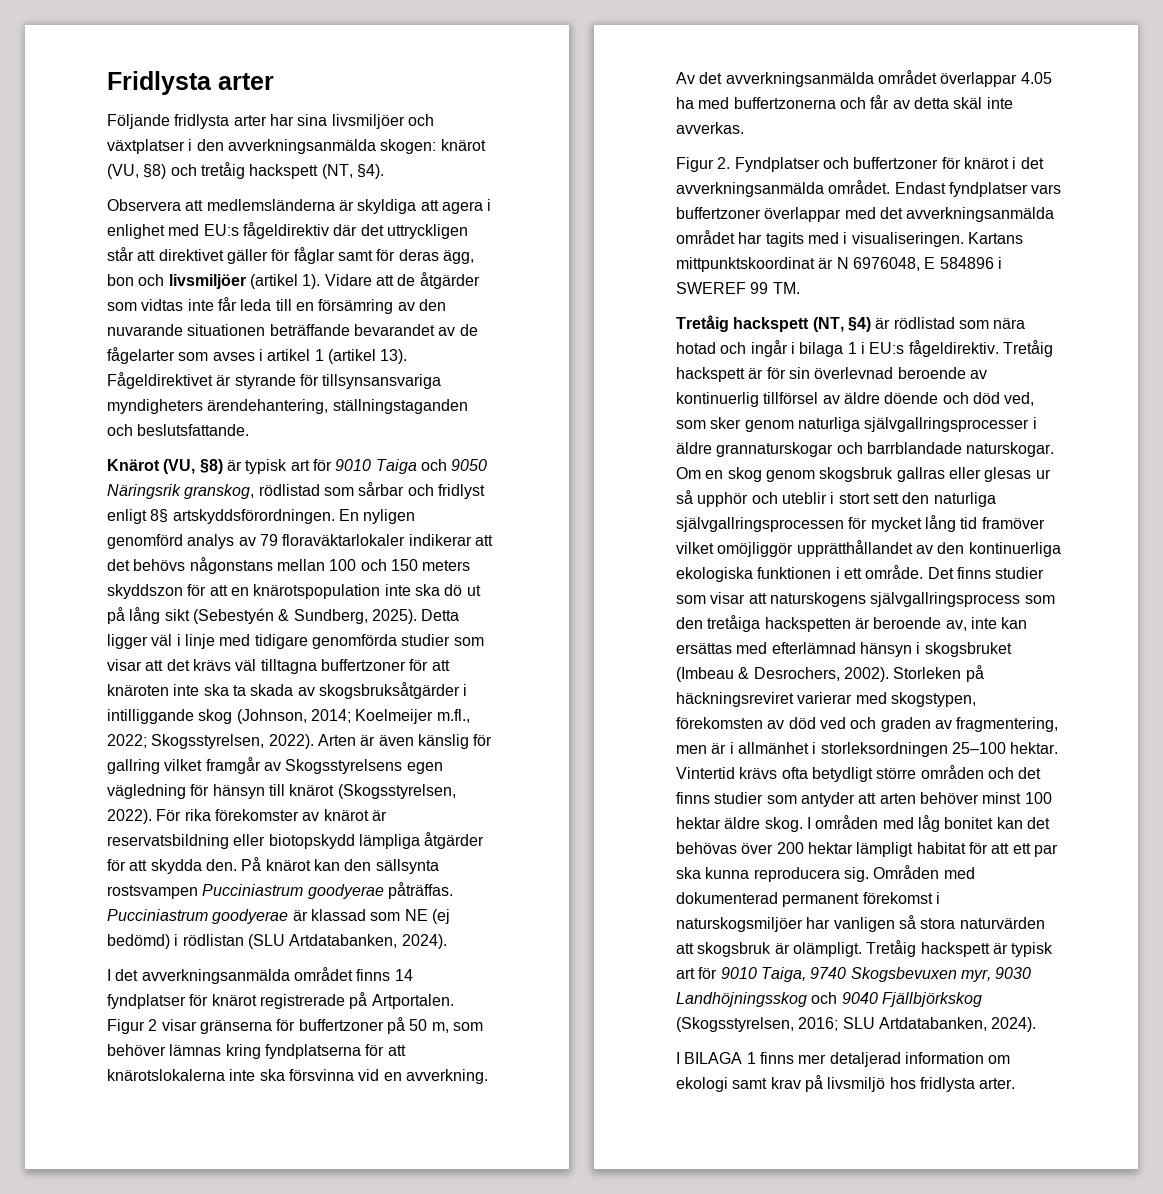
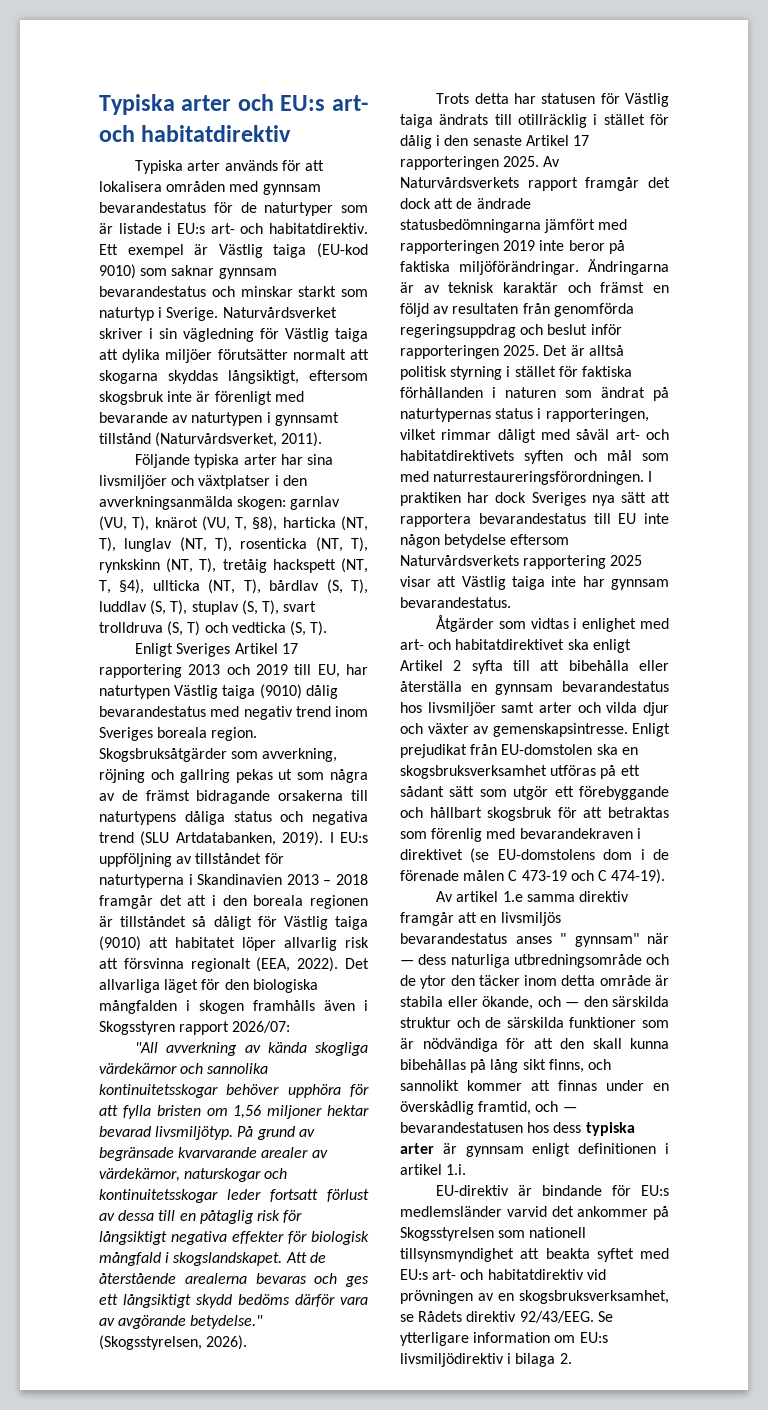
- Fridlysta arter
+ Typiska arter och EU:s art- och habitatdirektiv
+ Typiska arter används för att lokalisera områden med gynnsam bevarandestatus för de naturtyper som är listade i EU:s art- och habitatdirektiv. Ett exempel är Västlig taiga (EU-kod 9010) som saknar gynnsam bevarandestatus och minskar starkt som naturtyp i Sverige. Naturvårdsverket skriver i sin vägledning för Västlig taiga att dylika miljöer förutsätter normalt att skogarna skyddas långsiktigt, eftersom skogsbruk inte är förenligt med bevarande av naturtypen i gynnsamt tillstånd (Naturvårdsverket, 2011).
- Följande fridlysta arter har sina livsmiljöer och växtplatser i den avverkningsanmälda skogen: knärot (VU, §8) och tretåig hackspett (NT, §4).
- Observera att medlemsländerna är skyldiga att agera i enlighet med EU:s fågeldirektiv där det uttryckligen står att direktivet gäller för fåglar samt för deras ägg, bon och livsmiljöer (artikel 1). Vidare att de åtgärder som vidtas inte får leda till en försämring av den nuvarande situationen beträffande bevarandet av de fågelarter som avses i artikel 1 (artikel 13). Fågeldirektivet är styrande för tillsynsansvariga myndigheters ärendehantering, ställningstaganden och beslutsfattande.
- Knärot (VU, §8) är typisk art för 9010 Taiga och 9050 Näringsrik granskog, rödlistad som sårbar och fridlyst enligt 8§ artskyddsförordningen. En nyligen genomförd analys av 79 floraväktarlokaler indikerar att det behövs någonstans mellan 100 och 150 meters skyddszon för att en knärotspopulation inte ska dö ut på lång sikt (Sebestyén & Sundberg, 2025). Detta ligger väl i linje med tidigare genomförda studier som visar att det krävs väl tilltagna buffertzoner för att knäroten inte ska ta skada av skogsbruksåtgärder i intilliggande skog (Johnson, 2014; Koelmeijer m.fl., 2022; Skogsstyrelsen, 2022). Arten är även känslig för gallring vilket framgår av Skogsstyrelsens egen vägledning för hänsyn till knärot (Skogsstyrelsen, 2022). För rika förekomster av knärot är reservatsbildning eller biotopskydd lämpliga åtgärder för att skydda den. På knärot kan den sällsynta rostsvampen Pucciniastrum goodyerae påträffas. Pucciniastrum goodyerae är klassad som NE (ej bedömd) i rödlistan (SLU Artdatabanken, 2024).
- I det avverkningsanmälda området finns 14 fyndplatser för knärot registrerade på Artportalen. Figur 2 visar gränserna för buffertzoner på 50 m, som behöver lämnas kring fyndplatserna för att knärotslokalerna inte ska försvinna vid en avverkning. Av det avverkningsanmälda området överlappar 4.05 ha med buffertzonerna och får av detta skäl inte avverkas.
- Figur 2. Fyndplatser och buffertzoner för knärot i det avverkningsanmälda området. Endast fyndplatser vars buffertzoner överlappar med det avverkningsanmälda området har tagits med i visualiseringen. Kartans mittpunktskoordinat är N 6976048, E 584896 i SWEREF 99 TM.
- Tretåig hackspett (NT, §4) är rödlistad som nära hotad och ingår i bilaga 1 i EU:s fågeldirektiv. Tretåig hackspett är för sin överlevnad beroende av kontinuerlig tillförsel av äldre döende och död ved, som sker genom naturliga självgallringsprocesser i äldre grannaturskogar och barrblandade naturskogar. Om en skog genom skogsbruk gallras eller glesas ur så upphör och uteblir i stort sett den naturliga självgallringsprocessen för mycket lång tid framöver vilket omöjliggör upprätthållandet av den kontinuerliga ekologiska funktionen i ett område. Det finns studier som visar att naturskogens självgallringsprocess som den tretåiga hackspetten är beroende av, inte kan ersättas med efterlämnad hänsyn i skogsbruket (Imbeau & Desrochers, 2002). Storleken på häckningsreviret varierar med skogstypen, förekomsten av död ved och graden av fragmentering, men är i allmänhet i storleksordningen 25–100 hektar. Vintertid krävs ofta betydligt större områden och det finns studier som antyder att arten behöver minst 100 hektar äldre skog. I områden med låg bonitet kan det behövas över 200 hektar lämpligt habitat för att ett par ska kunna reproducera sig. Områden med dokumenterad permanent förekomst i naturskogsmiljöer har vanligen så stora naturvärden att skogsbruk är olämpligt. Tretåig hackspett är typisk art för 9010 Taiga, 9740 Skogsbevuxen myr, 9030 Landhöjningsskog och 9040 Fjällbjörkskog (Skogsstyrelsen, 2016; SLU Artdatabanken, 2024).
- I BILAGA 1 finns mer detaljerad information om ekologi samt krav på livsmiljö hos fridlysta arter.
+ Följande typiska arter har sina livsmiljöer och växtplatser i den avverkningsanmälda skogen: garnlav (VU, T), knärot (VU, T, §8), harticka (NT, T), lunglav (NT, T), rosenticka (NT, T), rynkskinn (NT, T), tretåig hackspett (NT, T, §4), ullticka (NT, T), bårdlav (S, T), luddlav (S, T), stuplav (S, T), svart trolldruva (S, T) och vedticka (S, T).
+ Enligt Sveriges Artikel 17 rapportering 2013 och 2019 till EU, har naturtypen Västlig taiga (9010) dålig bevarandestatus med negativ trend inom Sveriges boreala region. Skogsbruksåtgärder som avverkning, röjning och gallring pekas ut som några av de främst bidragande orsakerna till naturtypens dåliga status och negativa trend (SLU Artdatabanken, 2019). I EU:s uppföljning av tillståndet för naturtyperna i Skandinavien 2013 – 2018 framgår det att i den boreala regionen är tillståndet så dåligt för Västlig taiga (9010) att habitatet löper allvarlig risk att försvinna regionalt (EEA, 2022). Det allvarliga läget för den biologiska mångfalden i skogen framhålls även i Skogsstyren rapport 2026/07:
+ "All avverkning av kända skogliga värdekärnor och sannolika kontinuitetsskogar behöver upphöra för att fylla bristen om 1,56 miljoner hektar bevarad livsmiljötyp. På grund av begränsade kvarvarande arealer av värdekärnor, naturskogar och kontinuitetsskogar leder fortsatt förlust av dessa till en påtaglig risk för långsiktigt negativa effekter för biologisk mångfald i skogslandskapet. Att de återstående arealerna bevaras och ges ett långsiktigt skydd bedöms därför vara av avgörande betydelse." (Skogsstyrelsen, 2026).
+ Trots detta har statusen för Västlig taiga ändrats till otillräcklig i stället för dålig i den senaste Artikel 17 rapporteringen 2025. Av Naturvårdsverkets rapport framgår det dock att de ändrade statusbedömningarna jämfört med rapporteringen 2019 inte beror på faktiska miljöförändringar. Ändringarna är av teknisk karaktär och främst en följd av resultaten från genomförda regeringsuppdrag och beslut inför rapporteringen 2025. Det är alltså politisk styrning i stället för faktiska förhållanden i naturen som ändrat på naturtypernas status i rapporteringen, vilket rimmar dåligt med såväl art- och habitatdirektivets syften och mål som med naturrestaureringsförordningen. I praktiken har dock Sveriges nya sätt att rapportera bevarandestatus till EU inte någon betydelse eftersom Naturvårdsverkets rapportering 2025 visar att Västlig taiga inte har gynnsam bevarandestatus.
+ Åtgärder som vidtas i enlighet med art- och habitatdirektivet ska enligt Artikel 2 syfta till att bibehålla eller återställa en gynnsam bevarandestatus hos livsmiljöer samt arter och vilda djur och växter av gemenskapsintresse. Enligt prejudikat från EU-domstolen ska en skogsbruksverksamhet utföras på ett sådant sätt som utgör ett förebyggande och hållbart skogsbruk för att betraktas som förenlig med bevarandekraven i direktivet (se EU-domstolens dom i de förenade målen C 473-19 och C 474-19).
+ Av artikel 1.e samma direktiv framgår att en livsmiljös bevarandestatus anses " gynnsam" när — dess naturliga utbredningsområde och de ytor den täcker inom detta område är stabila eller ökande, och — den särskilda struktur och de särskilda funktioner som är nödvändiga för att den skall kunna bibehållas på lång sikt finns, och sannolikt kommer att finnas under en överskådlig framtid, och — bevarandestatusen hos dess typiska arter är gynnsam enligt definitionen i artikel 1.i.
+ EU-direktiv är bindande för EU:s medlemsländer varvid det ankommer på Skogsstyrelsen som nationell tillsynsmyndighet att beakta syftet med EU:s art- och habitatdirektiv vid prövningen av en skogsbruksverksamhet, se Rådets direktiv 92/43/EEG. Se ytterligare information om EU:s livsmiljödirektiv i bilaga 2.

